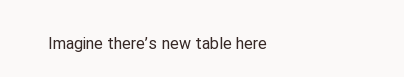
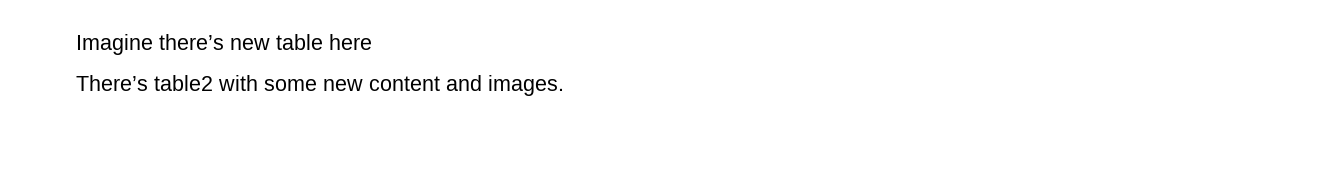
+ There’s table2 with some new content and images.

